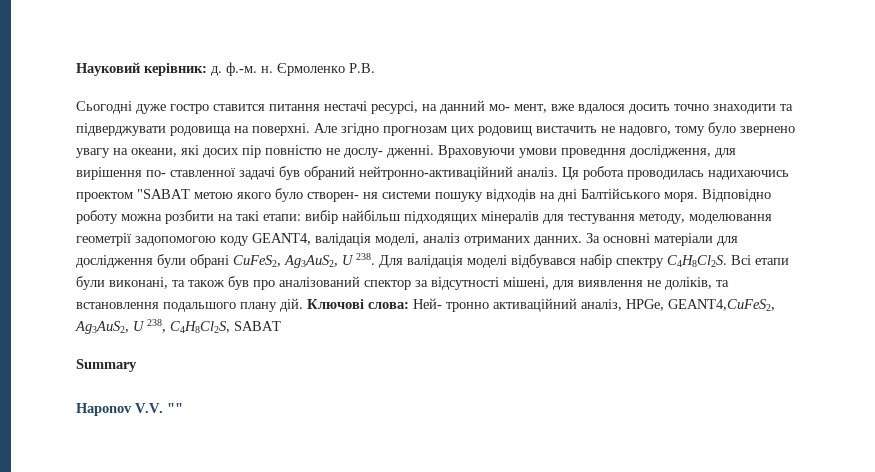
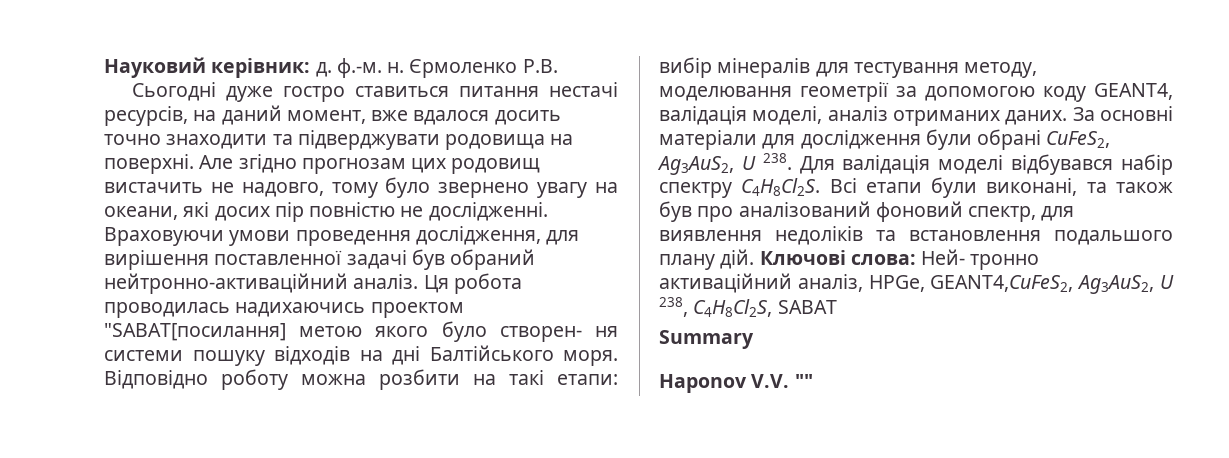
- Сьогоднi дуже гостро ставится питання нестачi ресурсi, на данний мо- мент, вже вдалося досить точно знаходити та пiдверджувати родовища на поверхнi.
+ Сьогоднi дуже гостро ставиться питання нестачi ресурсiв, на даний момент, вже вдалося досить точно знаходити та пiдверджувати родовища на поверхнi.
- Але згiдно прогнозам цих родовищ вистачить не надовго, тому було звернено увагу на океани, якi досих пiр повнiстю не дослу- дженнi.
+ Але згiдно прогнозам цих родовищ вистачить не надовго, тому було звернено увагу на океани, якi досих пiр повнiстю не дослідженнi.
- Враховуючи умови проведння дослiдження, для вирiшення по- ставленної задачi був обраний нейтронно-активацiйний аналiз.
+ Враховуючи умови проведення дослiдження, для вирiшення поставленної задачi був обраний нейтронно-активацiйний аналiз.
- Ця робота проводилась надихаючись проектом "SABAT метою якого було створен- ня системи пошуку вiдходiв на днi Балтiйського моря.
+ Ця робота проводилась надихаючись проектом "SABAT[посилання] метою якого було створен- ня системи пошуку вiдходiв на днi Балтiйського моря.
- Вiдповiдно роботу можна розбити на такi етапи: вибiр найбiльш пiдходящих мiнералiв для тестування методу, моделювання геометрiї задопомогою коду GEANT4, валiдацiя моделi, аналiз отриманих данних.
+ Вiдповiдно роботу можна розбити на такi етапи: вибiр мiнералiв для тестування методу, моделювання геометрiї за допомогою коду GEANT4, валiдацiя моделi, аналiз отриманих даних.
- Всi етапи були виконанi, та також був про аналiзований спектор за вiдсутностi мiшенi, для виявлення не долiкiв, та встановлення подальшого плану дiй.
+ Всi етапи були виконанi, та також був про аналiзований фоновий спектр, для виявлення недолiкiв та встановлення подальшого плану дiй.

